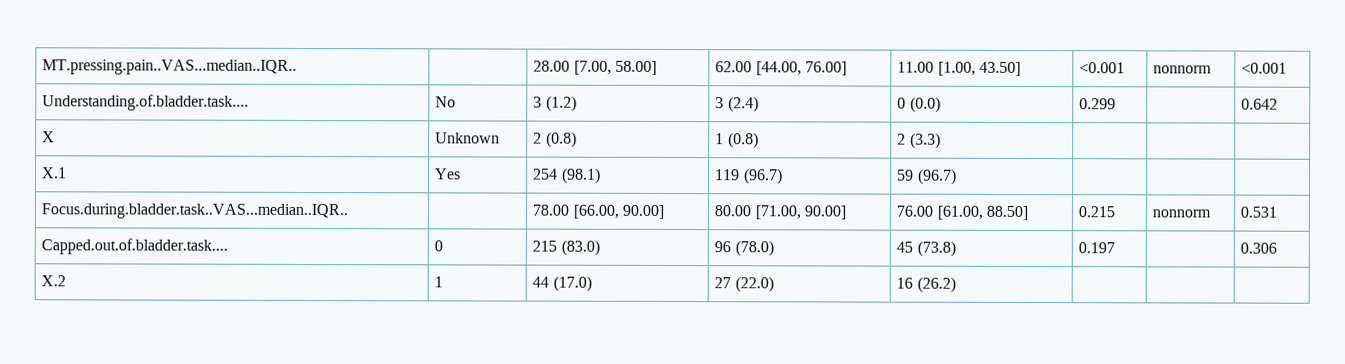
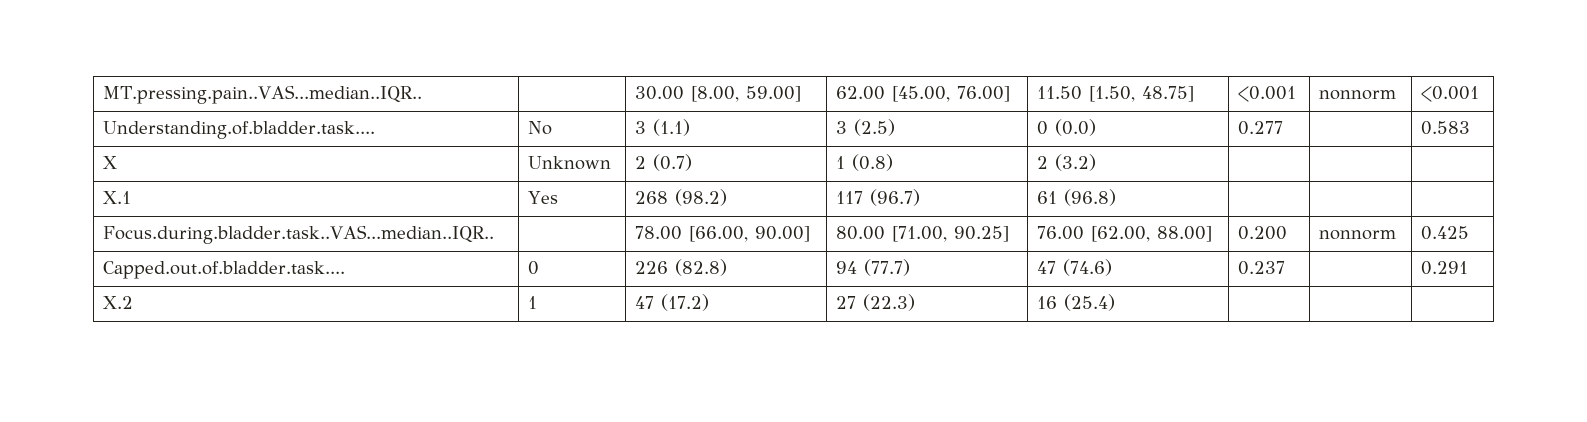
- MT.pressing.pain..VAS...median..IQR.. | | 28.00 [7.00, 58.00] | 62.00 [44.00, 76.00] | 11.00 [1.00, 43.50] | <0.001 | nonnorm | <0.001
+ MT.pressing.pain..VAS...median..IQR.. | | 30.00 [8.00, 59.00] | 62.00 [45.00, 76.00] | 11.50 [1.50, 48.75] | <0.001 | nonnorm | <0.001
- Understanding.of.bladder.task.... | No | 3 (1.2) | 3 (2.4) | 0 (0.0) | 0.299 | | 0.642
+ Understanding.of.bladder.task.... | No | 3 (1.1) | 3 (2.5) | 0 (0.0) | 0.277 | | 0.583
- X | Unknown | 2 (0.8) | 1 (0.8) | 2 (3.3) | | |
+ X | Unknown | 2 (0.7) | 1 (0.8) | 2 (3.2) | | |
- X.1 | Yes | 254 (98.1) | 119 (96.7) | 59 (96.7) | | |
+ X.1 | Yes | 268 (98.2) | 117 (96.7) | 61 (96.8) | | |
- Focus.during.bladder.task..VAS...median..IQR.. | | 78.00 [66.00, 90.00] | 80.00 [71.00, 90.00] | 76.00 [61.00, 88.50] | 0.215 | nonnorm | 0.531
+ Focus.during.bladder.task..VAS...median..IQR.. | | 78.00 [66.00, 90.00] | 80.00 [71.00, 90.25] | 76.00 [62.00, 88.00] | 0.200 | nonnorm | 0.425
- Capped.out.of.bladder.task.... | 0 | 215 (83.0) | 96 (78.0) | 45 (73.8) | 0.197 | | 0.306
+ Capped.out.of.bladder.task.... | 0 | 226 (82.8) | 94 (77.7) | 47 (74.6) | 0.237 | | 0.291
- X.2 | 1 | 44 (17.0) | 27 (22.0) | 16 (26.2) | | |
+ X.2 | 1 | 47 (17.2) | 27 (22.3) | 16 (25.4) | | |

